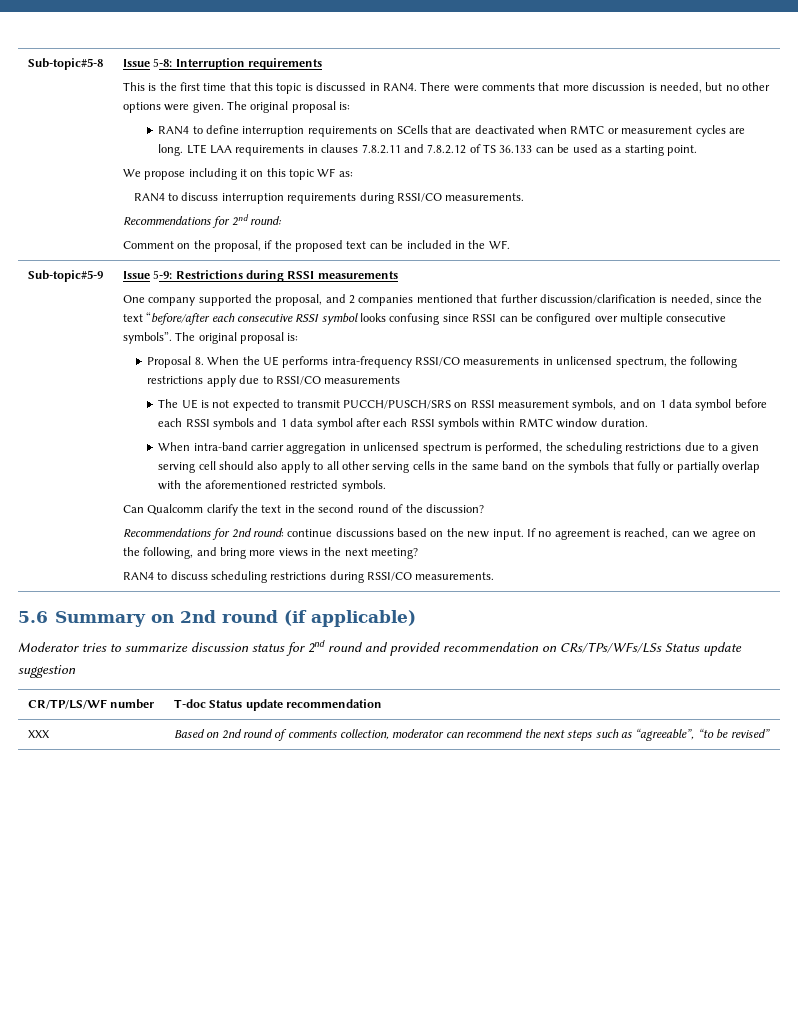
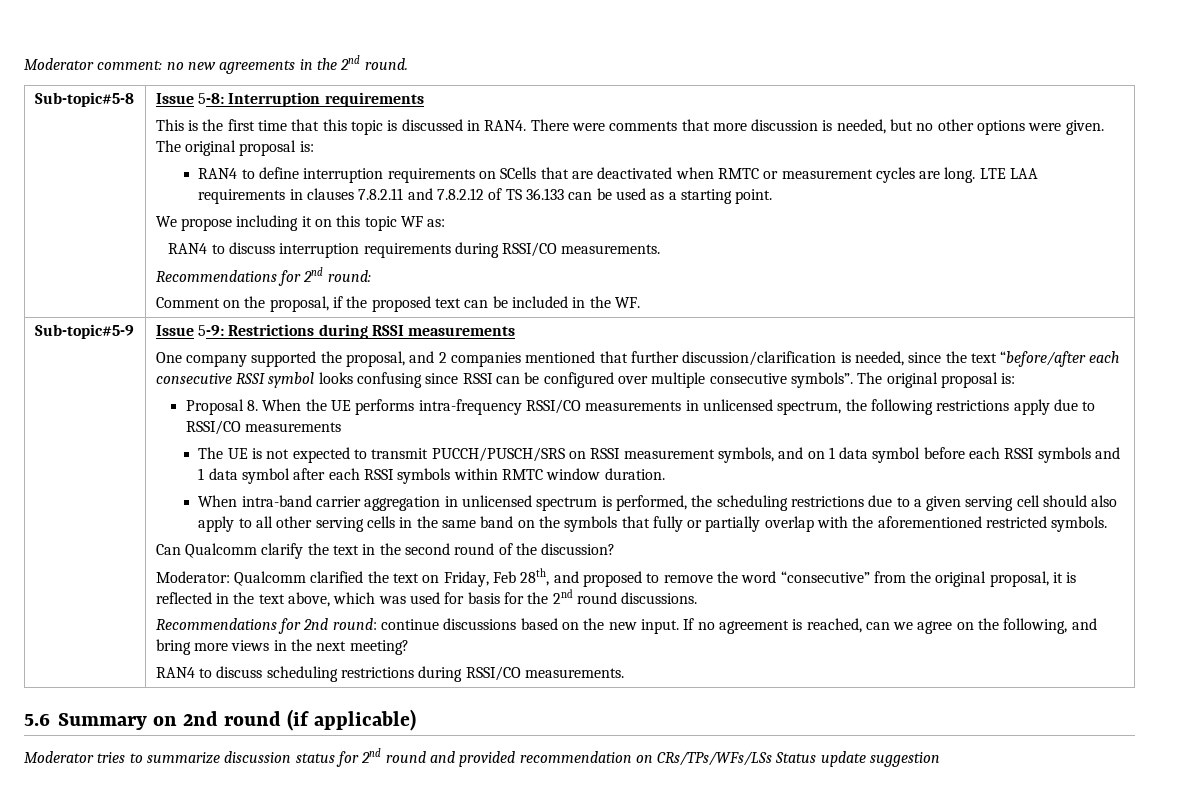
+ Moderator comment: no new agreements in the 2nd round.
+ Moderator: Qualcomm clarified the text on Friday, Feb 28th, and proposed to remove the word “consecutive” from the original proposal, it is reflected in the text above, which was used for basis for the 2nd round discussions.
- CR/TP/LS/WF number | T-doc Status update recommendation
- XXX | Based on 2nd round of comments collection, moderator can recommend the next steps such as “agreeable”, “to be revised”

